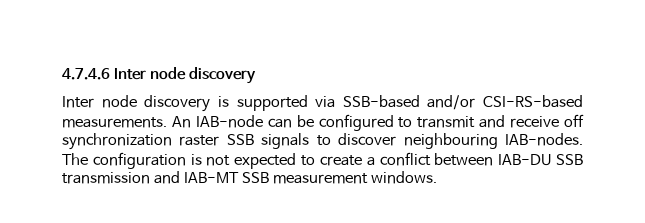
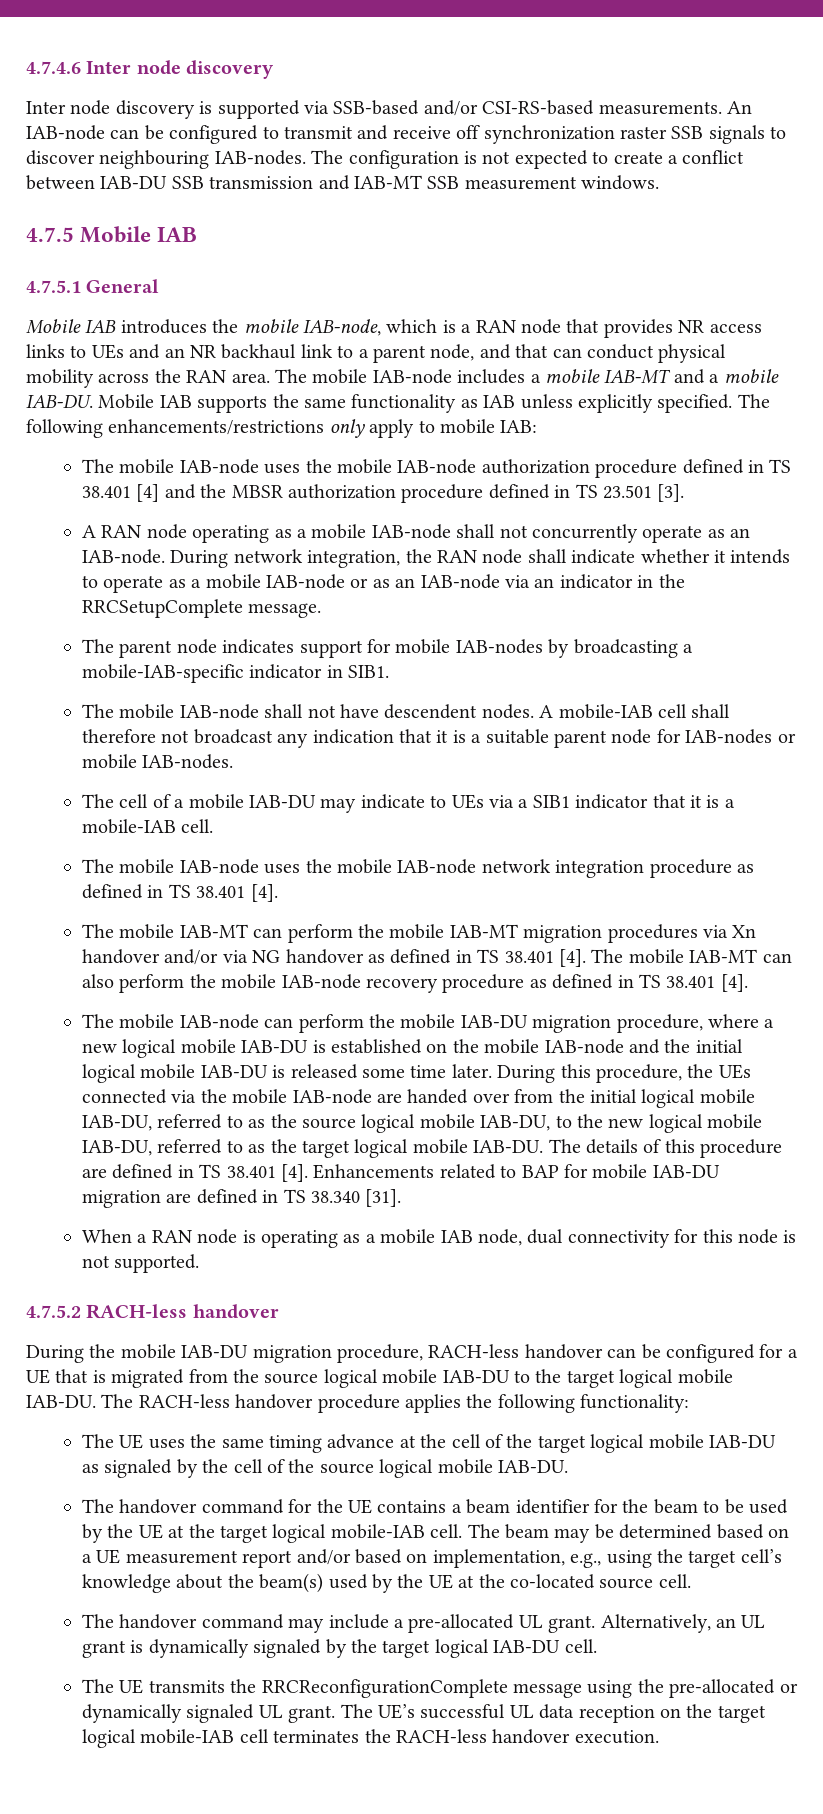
+ 4.7.5 Mobile IAB
+ 4.7.5.1 General
+ Mobile IAB introduces the mobile IAB-node, which is a RAN node that provides NR access links to UEs and an NR backhaul link to a parent node, and that can conduct physical mobility across the RAN area. The mobile IAB-node includes a mobile IAB-MT and a mobile IAB-DU. Mobile IAB supports the same functionality as IAB unless explicitly specified. The following enhancements/restrictions only apply to mobile IAB:
+ The mobile IAB-node uses the mobile IAB-node authorization procedure defined in TS 38.401 [4] and the MBSR authorization procedure defined in TS 23.501 [3].
+ A RAN node operating as a mobile IAB-node shall not concurrently operate as an IAB-node. During network integration, the RAN node shall indicate whether it intends to operate as a mobile IAB-node or as an IAB-node via an indicator in the RRCSetupComplete message.
+ The parent node indicates support for mobile IAB-nodes by broadcasting a mobile-IAB-specific indicator in SIB1.
+ The mobile IAB-node shall not have descendent nodes. A mobile-IAB cell shall therefore not broadcast any indication that it is a suitable parent node for IAB-nodes or mobile IAB-nodes.
+ The cell of a mobile IAB-DU may indicate to UEs via a SIB1 indicator that it is a mobile-IAB cell.
+ The mobile IAB-node uses the mobile IAB-node network integration procedure as defined in TS 38.401 [4].
+ The mobile IAB-MT can perform the mobile IAB-MT migration procedures via Xn handover and/or via NG handover as defined in TS 38.401 [4]. The mobile IAB-MT can also perform the mobile IAB-node recovery procedure as defined in TS 38.401 [4].
+ The mobile IAB-node can perform the mobile IAB-DU migration procedure, where a new logical mobile IAB-DU is established on the mobile IAB-node and the initial logical mobile IAB-DU is released some time later. During this procedure, the UEs connected via the mobile IAB-node are handed over from the initial logical mobile IAB-DU, referred to as the source logical mobile IAB-DU, to the new logical mobile IAB-DU, referred to as the target logical mobile IAB-DU. The details of this procedure are defined in TS 38.401 [4]. Enhancements related to BAP for mobile IAB-DU migration are defined in TS 38.340 [31].
+ When a RAN node is operating as a mobile IAB node, dual connectivity for this node is not supported.
+ 4.7.5.2 RACH-less handover
+ During the mobile IAB-DU migration procedure, RACH-less handover can be configured for a UE that is migrated from the source logical mobile IAB-DU to the target logical mobile IAB-DU. The RACH-less handover procedure applies the following functionality:
+ The UE uses the same timing advance at the cell of the target logical mobile IAB-DU as signaled by the cell of the source logical mobile IAB-DU.
+ The handover command for the UE contains a beam identifier for the beam to be used by the UE at the target logical mobile-IAB cell. The beam may be determined based on a UE measurement report and/or based on implementation, e.g., using the target cell’s knowledge about the beam(s) used by the UE at the co-located source cell.
+ The handover command may include a pre-allocated UL grant. Alternatively, an UL grant is dynamically signaled by the target logical IAB-DU cell.
+ The UE transmits the RRCReconfigurationComplete message using the pre-allocated or dynamically signaled UL grant. The UE’s successful UL data reception on the target logical mobile-IAB cell terminates the RACH-less handover execution.

